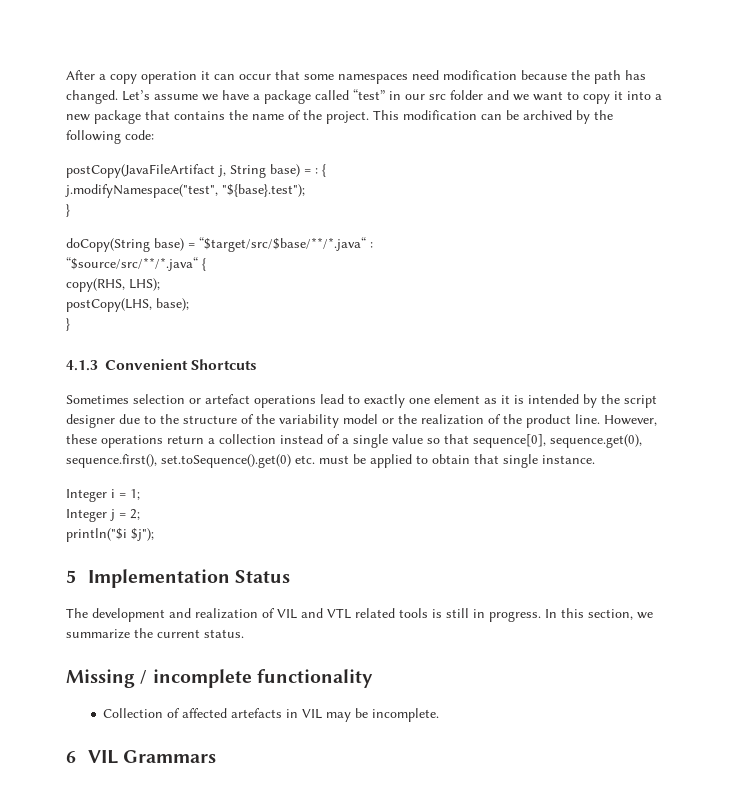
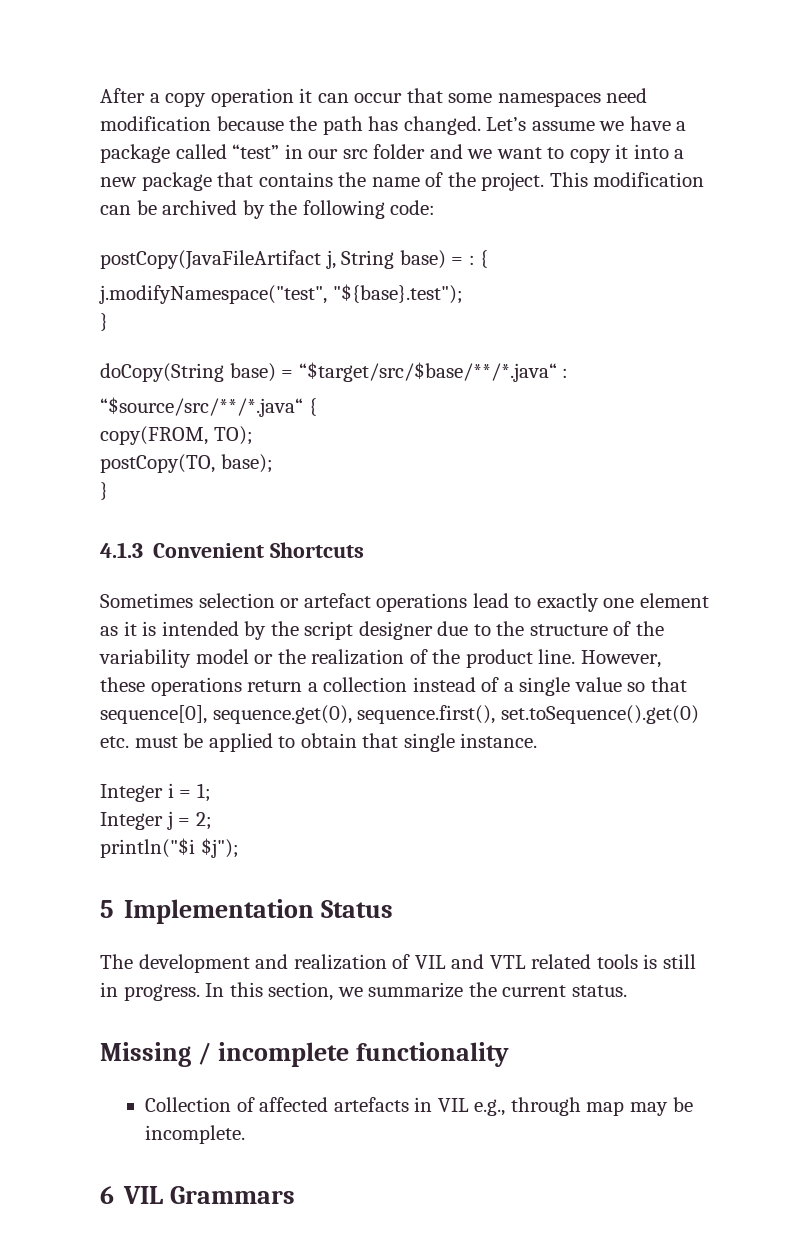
- copy(RHS, LHS);
- postCopy(LHS, base);
+ copy(FROM, TO);
+ postCopy(TO, base);
- Collection of affected artefacts in VIL may be incomplete.
+ Collection of affected artefacts in VIL e.g., through map may be incomplete.

